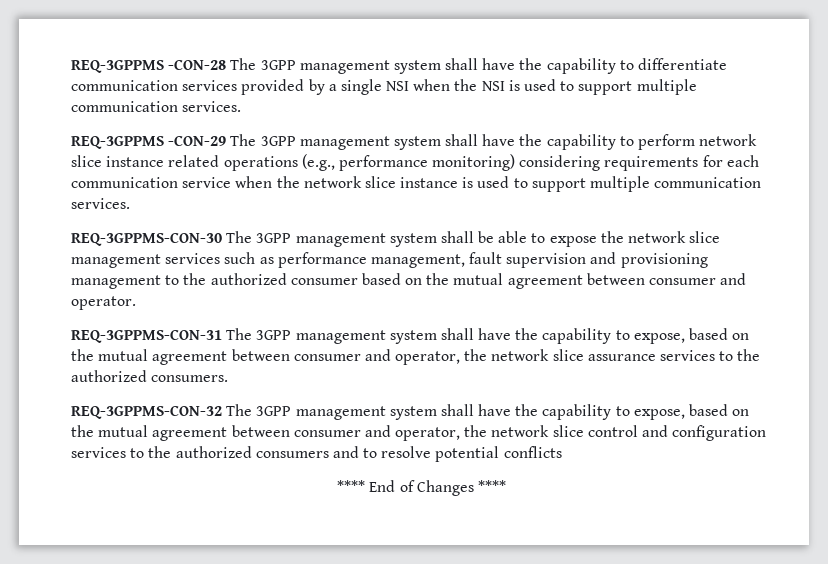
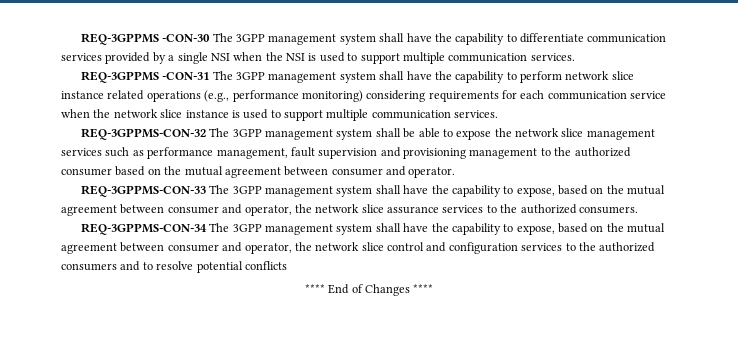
- REQ-3GPPMS -CON-28 The 3GPP management system shall have the capability to differentiate communication services provided by a single NSI when the NSI is used to support multiple communication services.
+ REQ-3GPPMS -CON-30 The 3GPP management system shall have the capability to differentiate communication services provided by a single NSI when the NSI is used to support multiple communication services.
- REQ-3GPPMS -CON-29 The 3GPP management system shall have the capability to perform network slice instance related operations (e.g., performance monitoring) considering requirements for each communication service when the network slice instance is used to support multiple communication services.
+ REQ-3GPPMS -CON-31 The 3GPP management system shall have the capability to perform network slice instance related operations (e.g., performance monitoring) considering requirements for each communication service when the network slice instance is used to support multiple communication services.
- REQ-3GPPMS-CON-30 The 3GPP management system shall be able to expose the network slice management services such as performance management, fault supervision and provisioning management to the authorized consumer based on the mutual agreement between consumer and operator.
+ REQ-3GPPMS-CON-32 The 3GPP management system shall be able to expose the network slice management services such as performance management, fault supervision and provisioning management to the authorized consumer based on the mutual agreement between consumer and operator.
- REQ-3GPPMS-CON-31 The 3GPP management system shall have the capability to expose, based on the mutual agreement between consumer and operator, the network slice assurance services to the authorized consumers.
+ REQ-3GPPMS-CON-33 The 3GPP management system shall have the capability to expose, based on the mutual agreement between consumer and operator, the network slice assurance services to the authorized consumers.
- REQ-3GPPMS-CON-32 The 3GPP management system shall have the capability to expose, based on the mutual agreement between consumer and operator, the network slice control and configuration services to the authorized consumers and to resolve potential conflicts
+ REQ-3GPPMS-CON-34 The 3GPP management system shall have the capability to expose, based on the mutual agreement between consumer and operator, the network slice control and configuration services to the authorized consumers and to resolve potential conflicts

